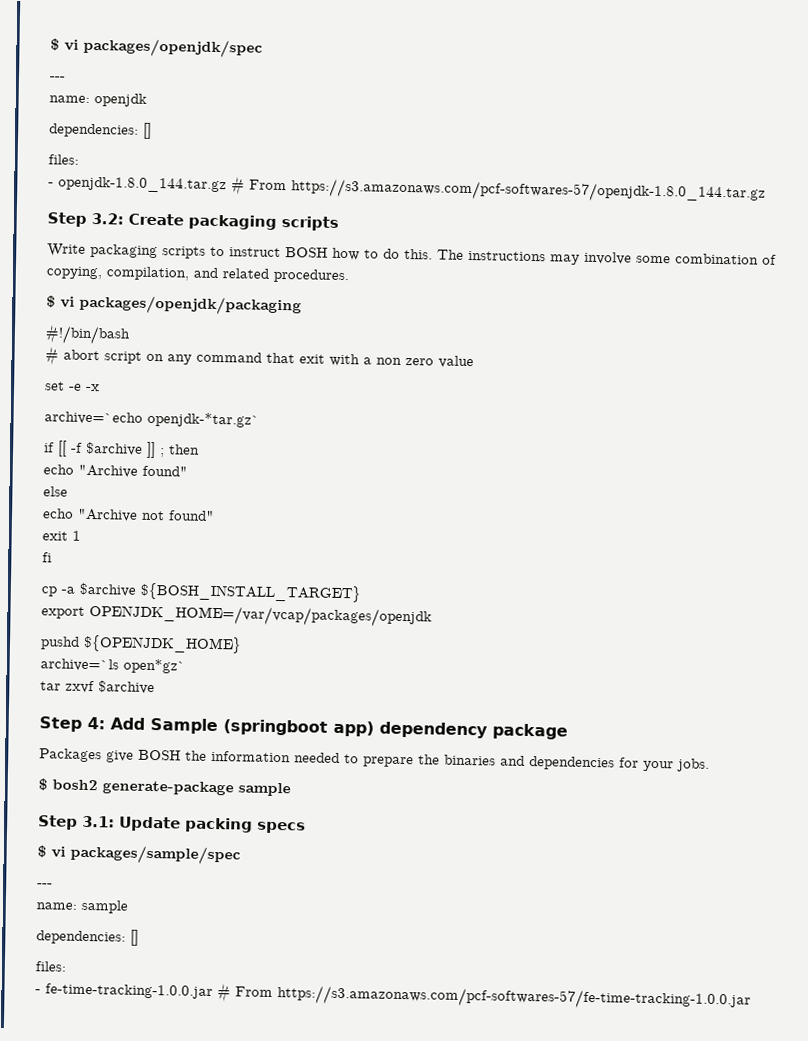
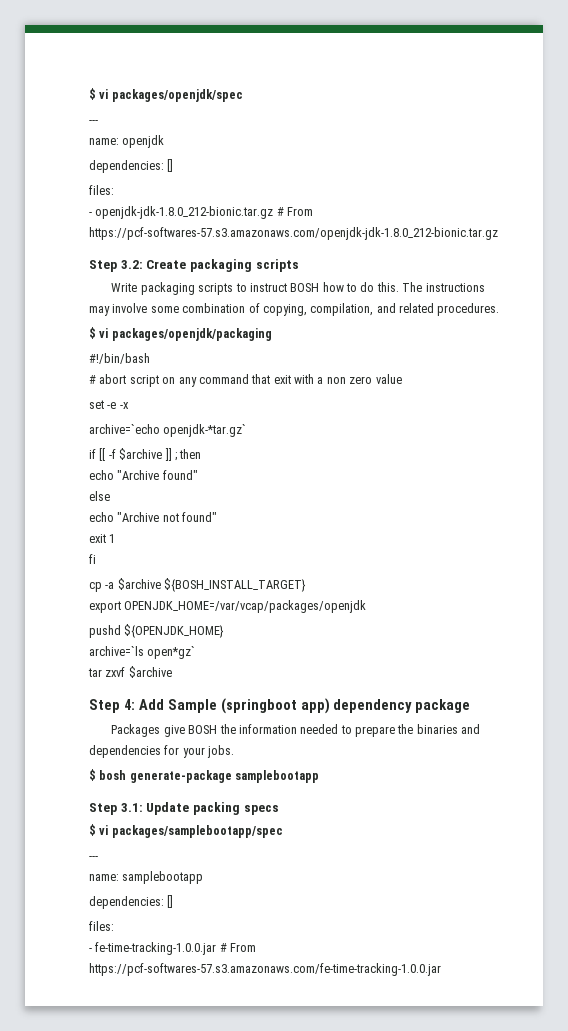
- - openjdk-1.8.0_144.tar.gz # From https://s3.amazonaws.com/pcf-softwares-57/openjdk-1.8.0_144.tar.gz
+ - openjdk-jdk-1.8.0_212-bionic.tar.gz # From https://pcf-softwares-57.s3.amazonaws.com/openjdk-jdk-1.8.0_212-bionic.tar.gz
- $ bosh2 generate-package sample
+ $ bosh generate-package samplebootapp
- $ vi packages/sample/spec
+ $ vi packages/samplebootapp/spec
  ---
- name: sample
+ name: samplebootapp
- - fe-time-tracking-1.0.0.jar # From https://s3.amazonaws.com/pcf-softwares-57/fe-time-tracking-1.0.0.jar
+ - fe-time-tracking-1.0.0.jar # From https://pcf-softwares-57.s3.amazonaws.com/fe-time-tracking-1.0.0.jar

